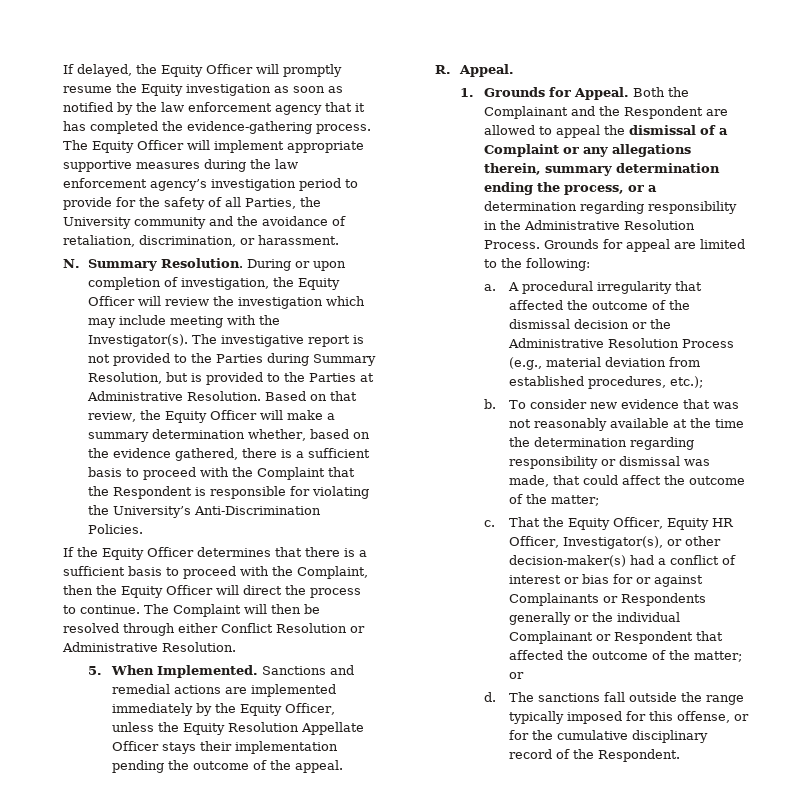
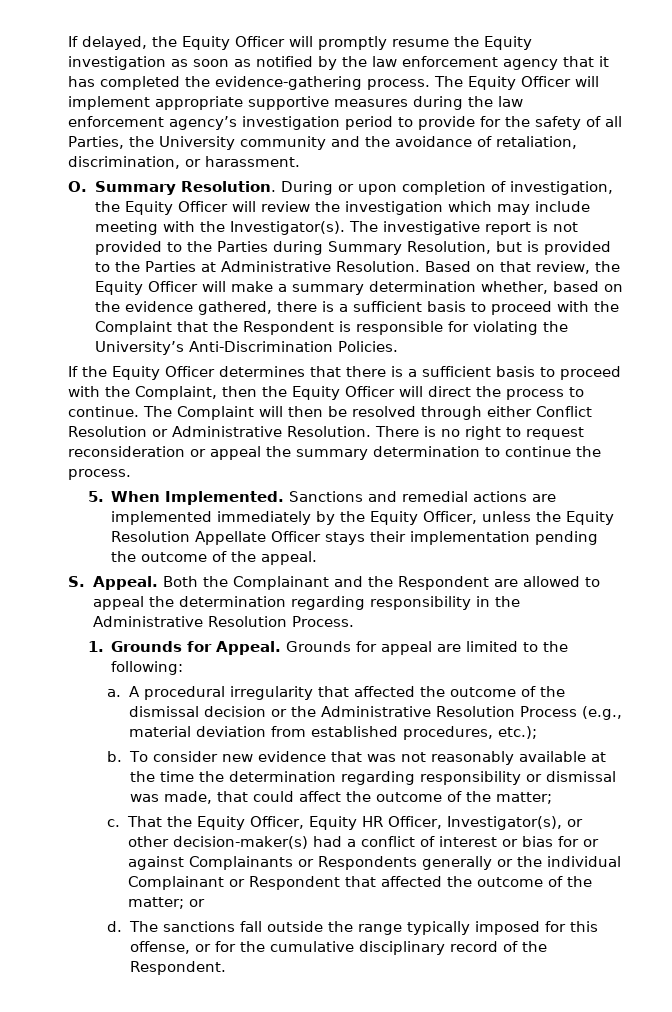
- N. Summary Resolution.
+ O. Summary Resolution.
+ There is no right to request reconsideration or appeal the summary determination to continue the process.
- R. Appeal.
- 1. Grounds for Appeal.
+ S. Appeal.
- Both the Complainant and the Respondent are allowed to appeal the dismissal of a Complaint or any allegations therein, summary determination ending the process, or a determination regarding responsibility in the Administrative Resolution Process.
+ Both the Complainant and the Respondent are allowed to appeal the determination regarding responsibility in the Administrative Resolution Process.
+ 1. Grounds for Appeal.

